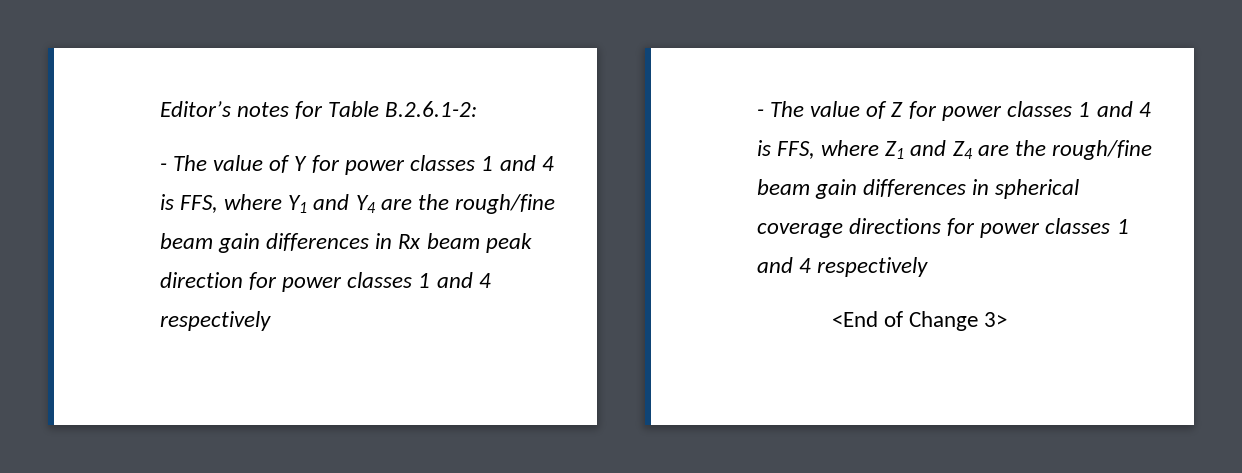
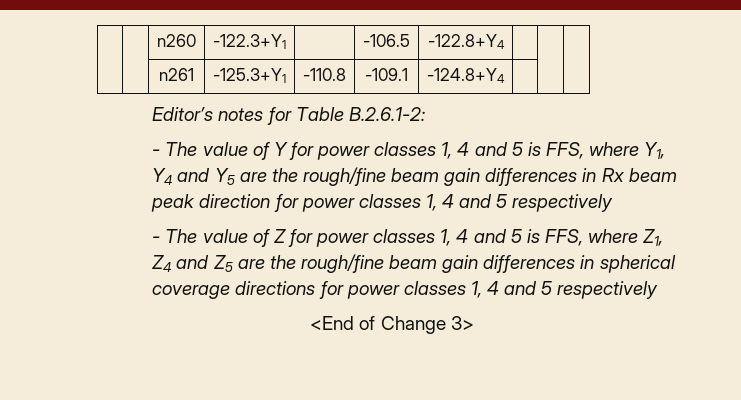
+ | | n260 | -122.3+Y1 | | -106.5 | -122.8+Y4 | | |
+ | | n261 | -125.3+Y1 | -110.8 | -109.1 | -124.8+Y4 | | |
- - The value of Y for power classes 1 and 4 is FFS, where Y1 and Y4 are the rough/fine beam gain differences in Rx beam peak direction for power classes 1 and 4 respectively
+ - The value of Y for power classes 1, 4 and 5 is FFS, where Y1, Y4 and Y5 are the rough/fine beam gain differences in Rx beam peak direction for power classes 1, 4 and 5 respectively
- - The value of Z for power classes 1 and 4 is FFS, where Z1 and Z4 are the rough/fine beam gain differences in spherical coverage directions for power classes 1 and 4 respectively
+ - The value of Z for power classes 1, 4 and 5 is FFS, where Z1, Z4 and Z5 are the rough/fine beam gain differences in spherical coverage directions for power classes 1, 4 and 5 respectively

